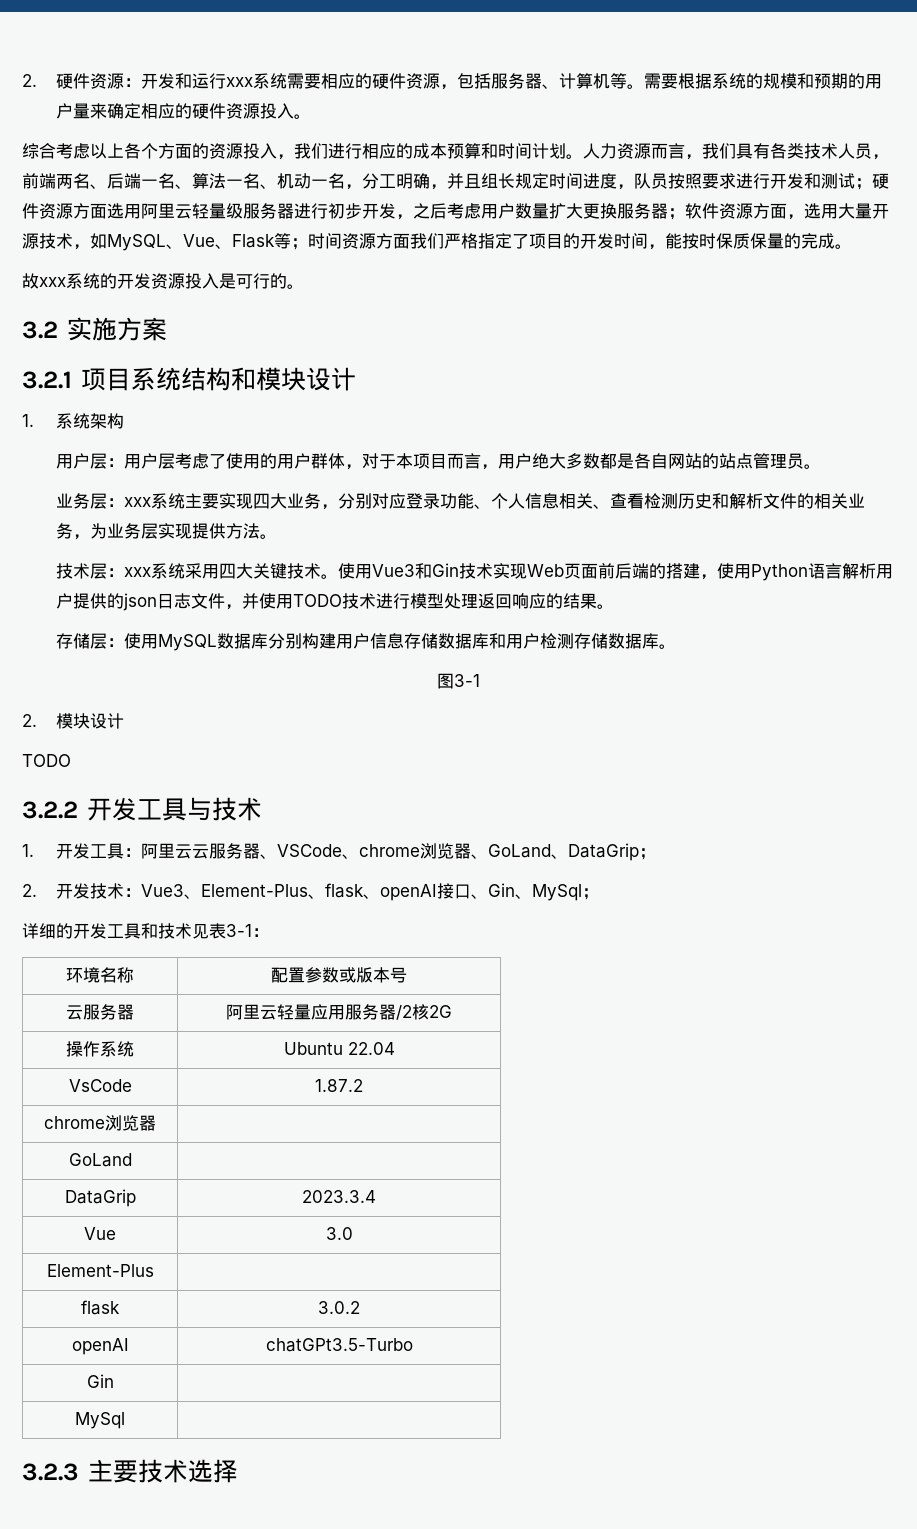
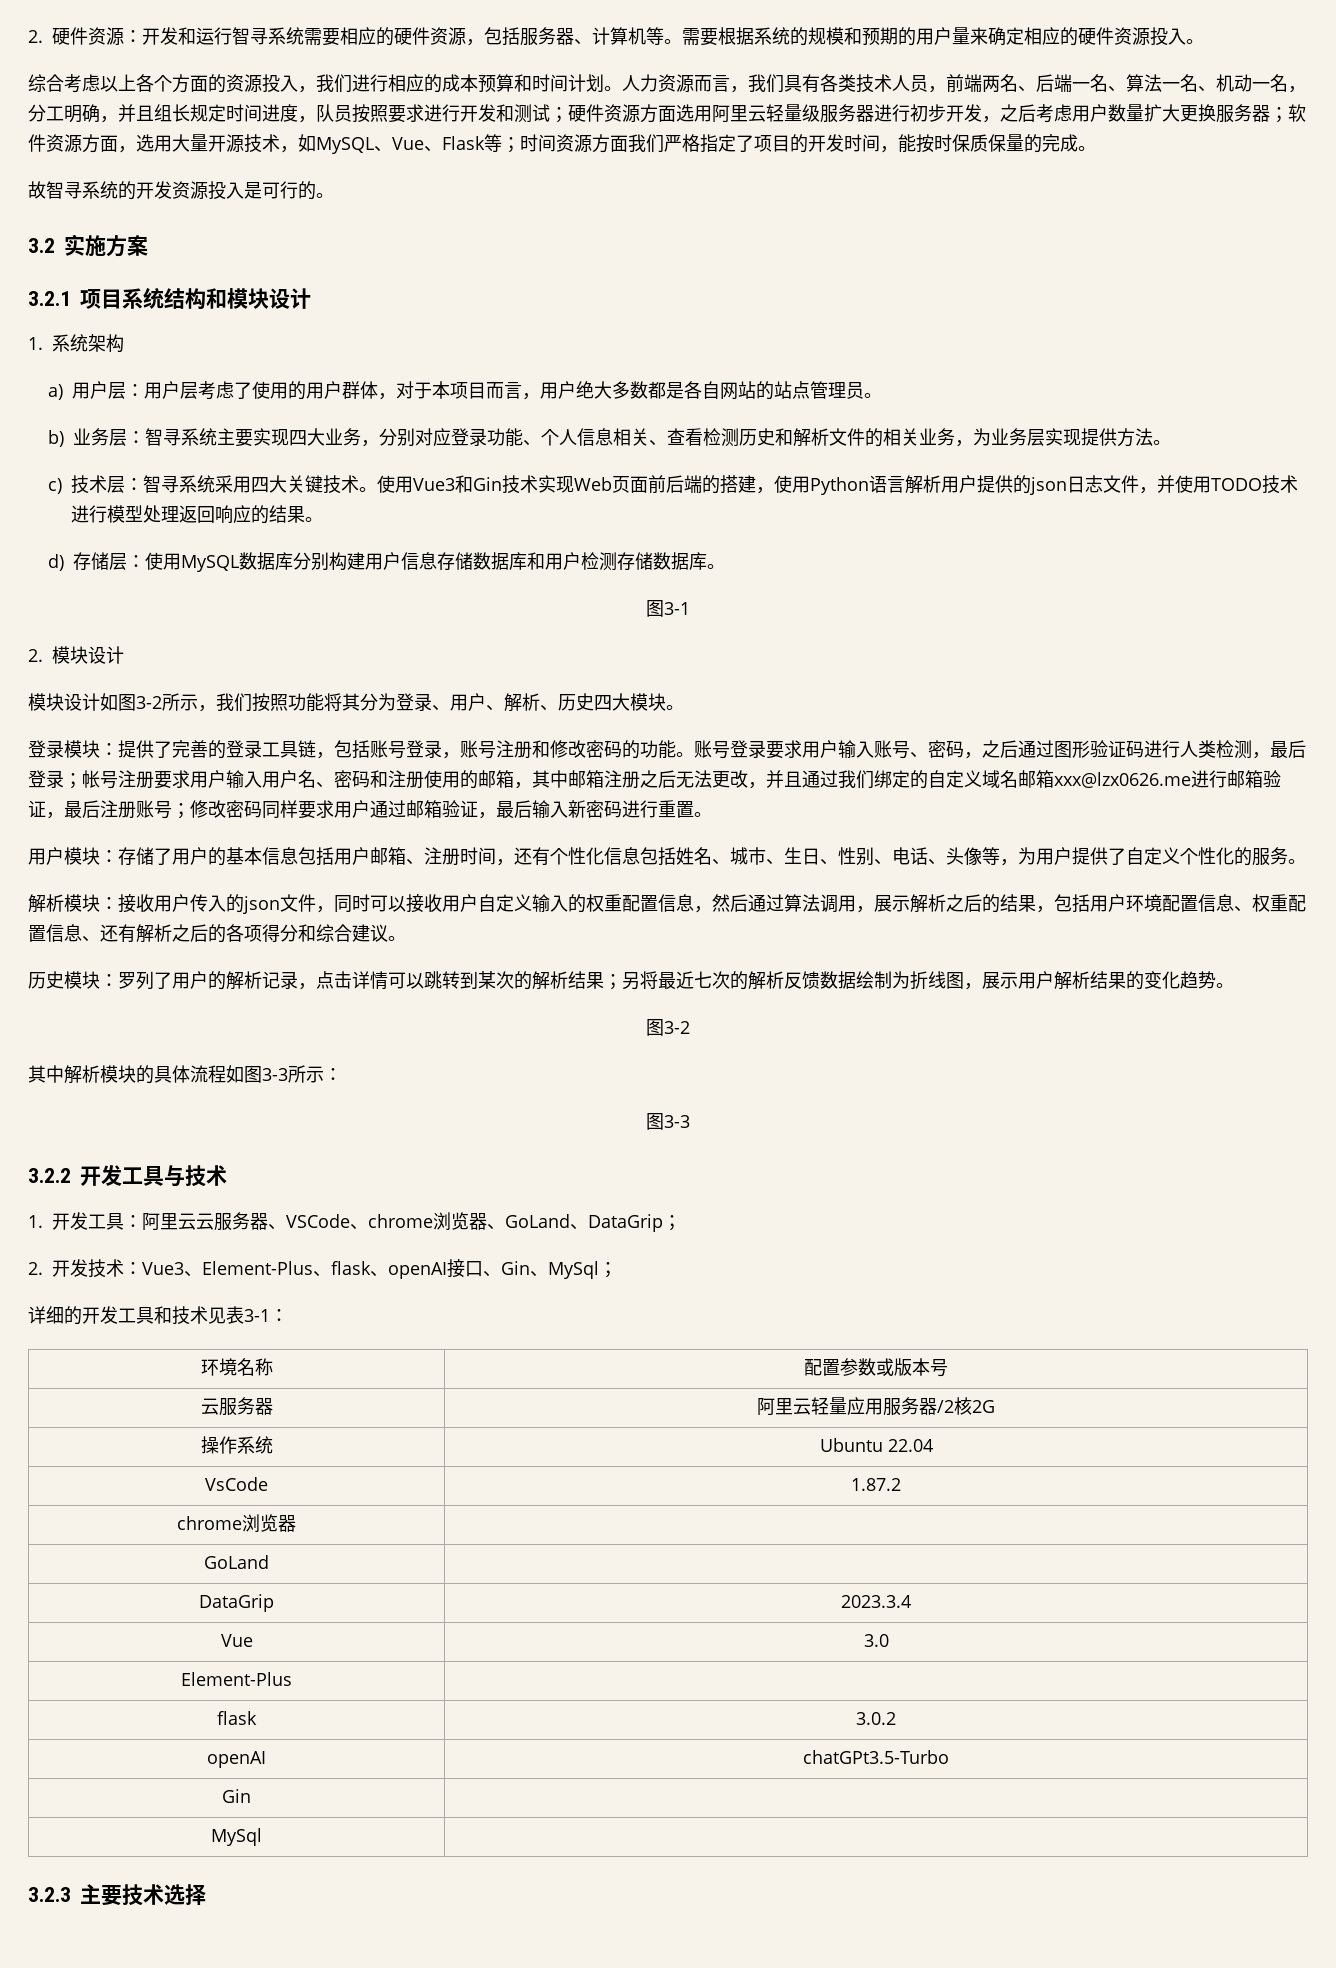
- 2.硬件资源：开发和运行xxx系统需要相应的硬件资源，包括服务器、计算机等。
+ 2.硬件资源：开发和运行智寻系统需要相应的硬件资源，包括服务器、计算机等。
- 故xxx系统的开发资源投入是可行的。
+ 故智寻系统的开发资源投入是可行的。
- 用户层：用户层考虑了使用的用户群体，对于本项目而言，用户绝大多数都是各自网站的站点管理员。
+ a)用户层：用户层考虑了使用的用户群体，对于本项目而言，用户绝大多数都是各自网站的站点管理员。
- 业务层：xxx系统主要实现四大业务，分别对应登录功能、个人信息相关、查看检测历史和解析文件的相关业务，为业务层实现提供方法。
+ b)业务层：智寻系统主要实现四大业务，分别对应登录功能、个人信息相关、查看检测历史和解析文件的相关业务，为业务层实现提供方法。
- 技术层：xxx系统采用四大关键技术。
+ c)技术层：智寻系统采用四大关键技术。
- 存储层：使用MySQL数据库分别构建用户信息存储数据库和用户检测存储数据库。
+ d)存储层：使用MySQL数据库分别构建用户信息存储数据库和用户检测存储数据库。
  2.模块设计
- TODO
+ 模块设计如图3-2所示，我们按照功能将其分为登录、用户、解析、历史四大模块。
+ 登录模块：提供了完善的登录工具链，包括账号登录，账号注册和修改密码的功能。账号登录要求用户输入账号、密码，之后通过图形验证码进行人类检测，最后登录；帐号注册要求用户输入用户名、密码和注册使用的邮箱，其中邮箱注册之后无法更改，并且通过我们绑定的自定义域名邮箱xxx@lzx0626.me进行邮箱验证，最后注册账号；修改密码同样要求用户通过邮箱验证，最后输入新密码进行重置。
+ 用户模块：存储了用户的基本信息包括用户邮箱、注册时间，还有个性化信息包括姓名、城市、生日、性别、电话、头像等，为用户提供了自定义个性化的服务。
+ 解析模块：接收用户传入的json文件，同时可以接收用户自定义输入的权重配置信息，然后通过算法调用，展示解析之后的结果，包括用户环境配置信息、权重配置信息、还有解析之后的各项得分和综合建议。
+ 历史模块：罗列了用户的解析记录，点击详情可以跳转到某次的解析结果；另将最近七次的解析反馈数据绘制为折线图，展示用户解析结果的变化趋势。
+ 图3-2
+ 其中解析模块的具体流程如图3-3所示：
+ 图3-3

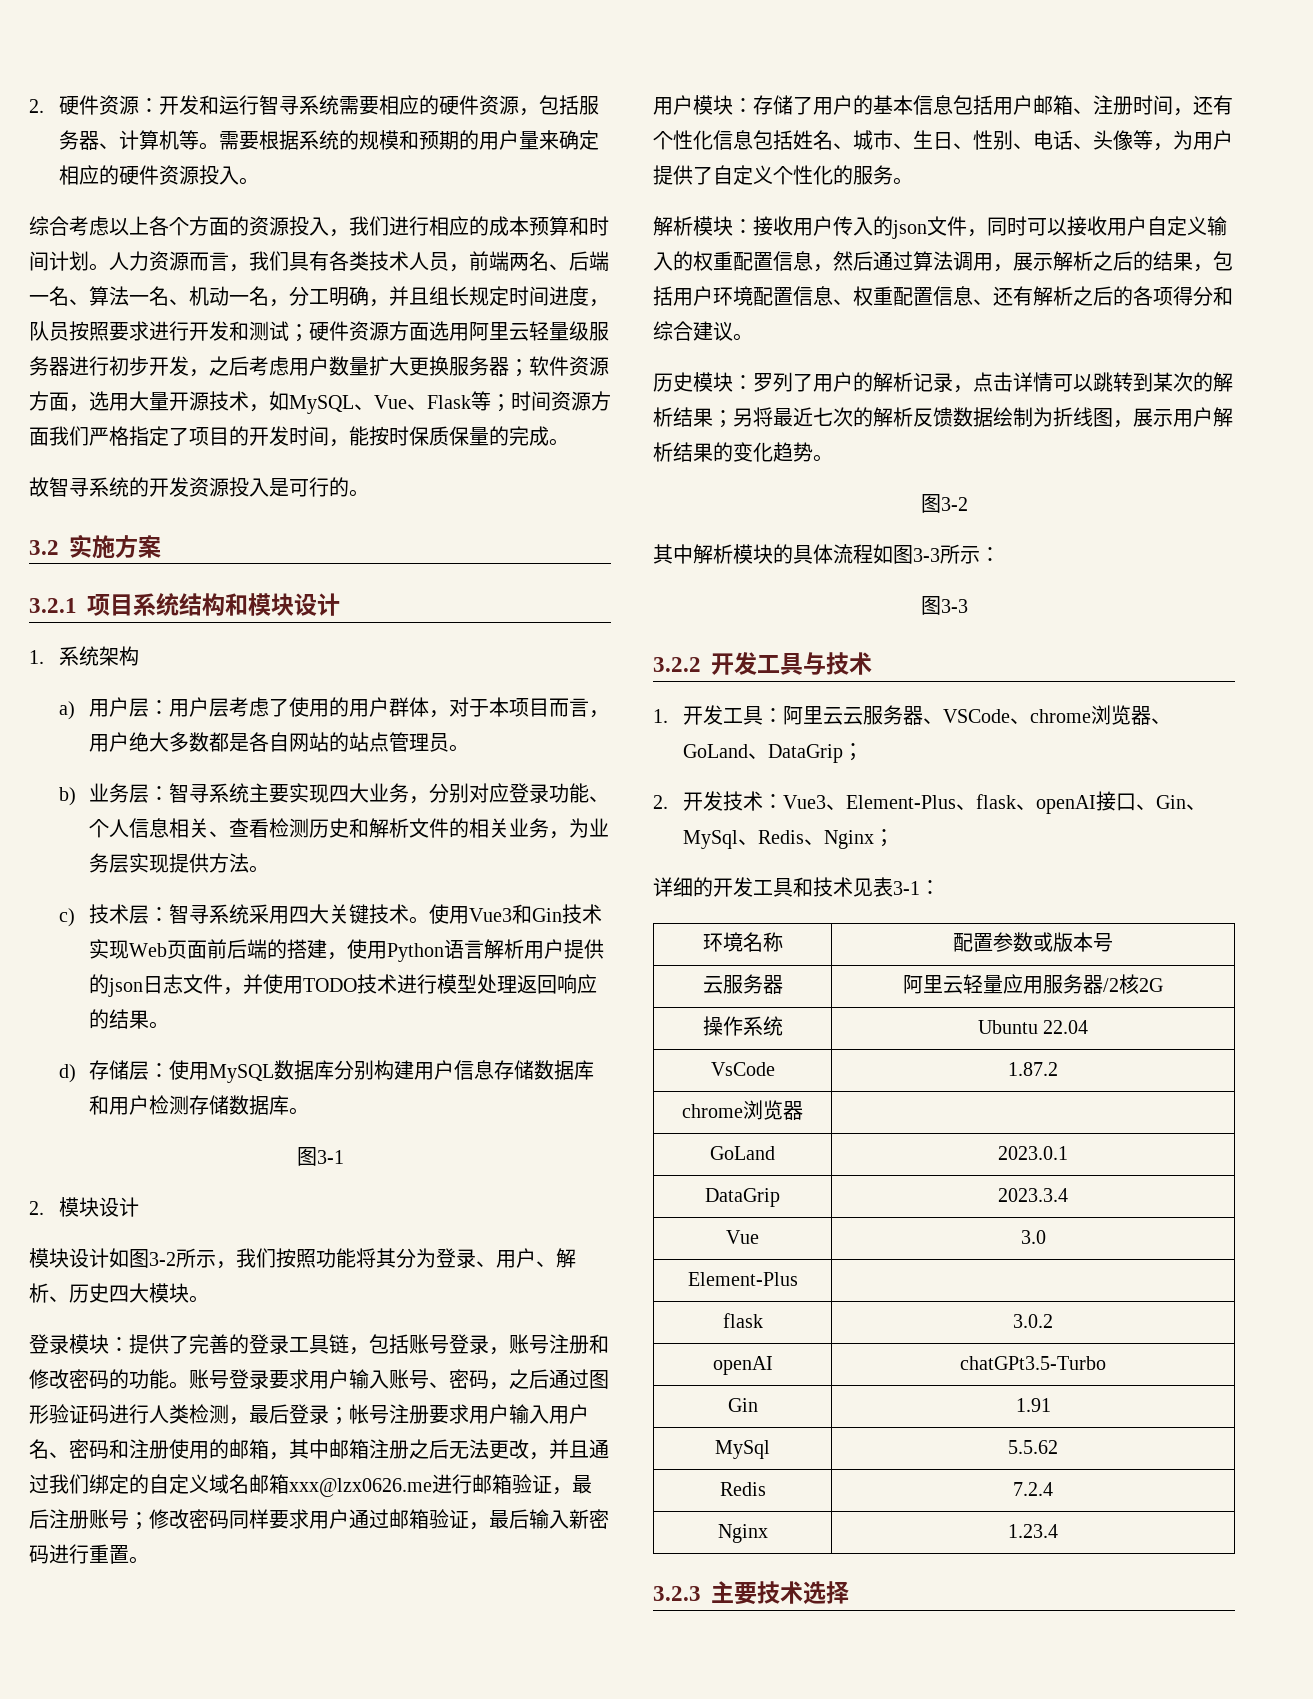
- 2.开发技术：Vue3、Element-Plus、flask、openAI接口、Gin、MySql；
+ 2.开发技术：Vue3、Element-Plus、flask、openAI接口、Gin、MySql、Redis、Nginx；
- GoLand |
+ GoLand | 2023.0.1
- Gin |
+ Gin | 1.91
- MySql |
+ MySql | 5.5.62
+ Redis | 7.2.4
+ Nginx | 1.23.4

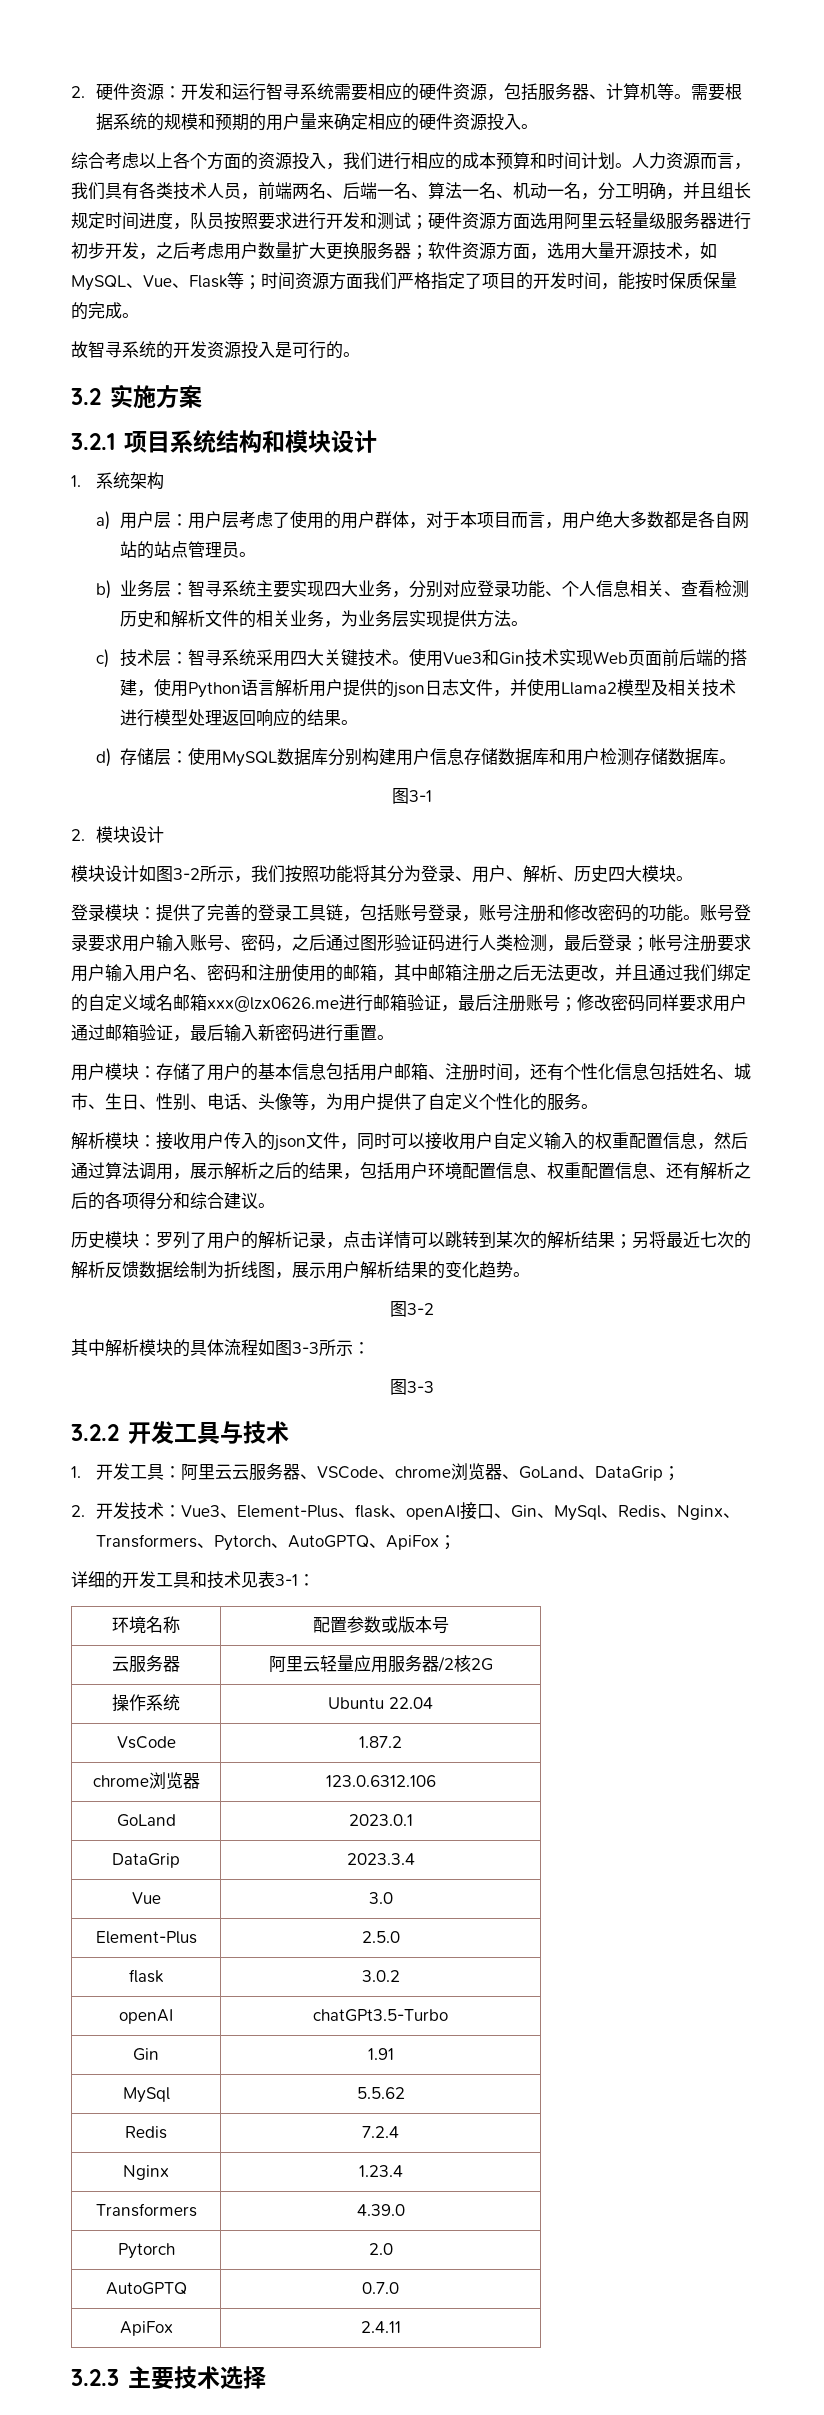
- 使用Vue3和Gin技术实现Web页面前后端的搭建，使用Python语言解析用户提供的json日志文件，并使用TODO技术进行模型处理返回响应的结果。
+ 使用Vue3和Gin技术实现Web页面前后端的搭建，使用Python语言解析用户提供的json日志文件，并使用Llama2模型及相关技术进行模型处理返回响应的结果。
- 2.开发技术：Vue3、Element-Plus、flask、openAI接口、Gin、MySql、Redis、Nginx；
+ 2.开发技术：Vue3、Element-Plus、flask、openAI接口、Gin、MySql、Redis、Nginx、Transformers、Pytorch、AutoGPTQ、ApiFox；
- chrome浏览器 |
+ chrome浏览器 | 123.0.6312.106
- Element-Plus |
+ Element-Plus | 2.5.0
+ Transformers | 4.39.0
+ Pytorch | 2.0
+ AutoGPTQ | 0.7.0
+ ApiFox | 2.4.11

